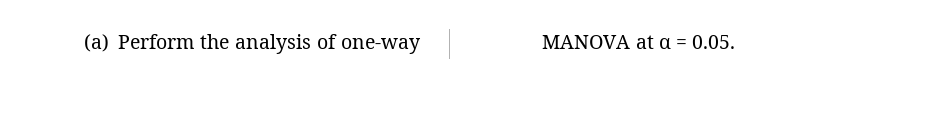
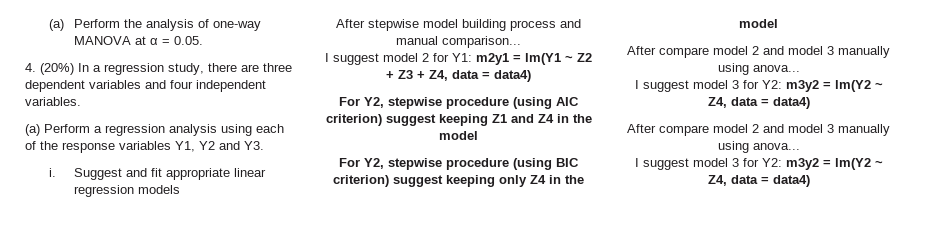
+ 4. (20%) In a regression study, there are three dependent variables and four independent variables.
+ (a) Perform a regression analysis using each of the response variables Y1, Y2 and Y3.
+ i. Suggest and fit appropriate linear regression models
+ After stepwise model building process and manual comparison...
+ I suggest model 2 for Y1: m2y1 = lm(Y1 ~ Z2 + Z3 + Z4, data = data4)
+ For Y2, stepwise procedure (using AIC criterion) suggest keeping Z1 and Z4 in the model
+ For Y2, stepwise procedure (using BIC criterion) suggest keeping only Z4 in the model
+ After compare model 2 and model 3 manually using anova...
+ I suggest model 3 for Y2: m3y2 = lm(Y2 ~ Z4, data = data4)
+ After compare model 2 and model 3 manually using anova...
+ I suggest model 3 for Y2: m3y2 = lm(Y2 ~ Z4, data = data4)

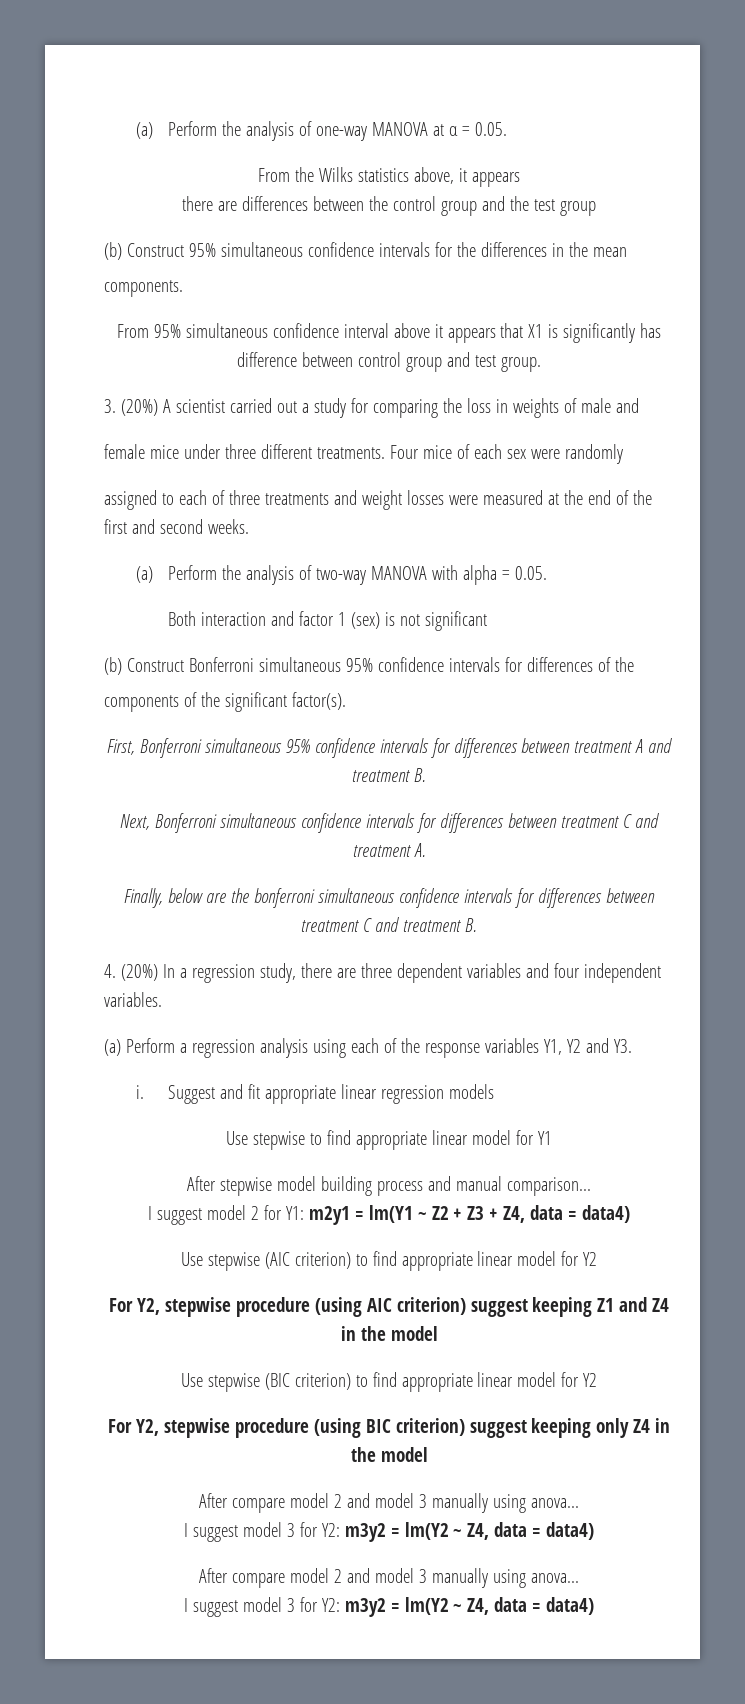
+ From the Wilks statistics above, it appears
+ there are differences between the control group and the test group
+ (b) Construct 95% simultaneous confidence intervals for the differences in the mean
+ components.
+ From 95% simultaneous confidence interval above it appears that X1 is significantly has difference between control group and test group.
+ 3. (20%) A scientist carried out a study for comparing the loss in weights of male and
+ female mice under three different treatments. Four mice of each sex were randomly
+ assigned to each of three treatments and weight losses were measured at the end of the first and second weeks.
+ (a) Perform the analysis of two-way MANOVA with alpha = 0.05.
+ Both interaction and factor 1 (sex) is not significant
+ (b) Construct Bonferroni simultaneous 95% confidence intervals for differences of the
+ components of the significant factor(s).
+ First, Bonferroni simultaneous 95% confidence intervals for differences between treatment A and treatment B.
+ Next, Bonferroni simultaneous confidence intervals for differences between treatment C and treatment A.
+ Finally, below are the bonferroni simultaneous confidence intervals for differences between treatment C and treatment B.
+ Use stepwise to find appropriate linear model for Y1
+ Use stepwise (AIC criterion) to find appropriate linear model for Y2
+ Use stepwise (BIC criterion) to find appropriate linear model for Y2

